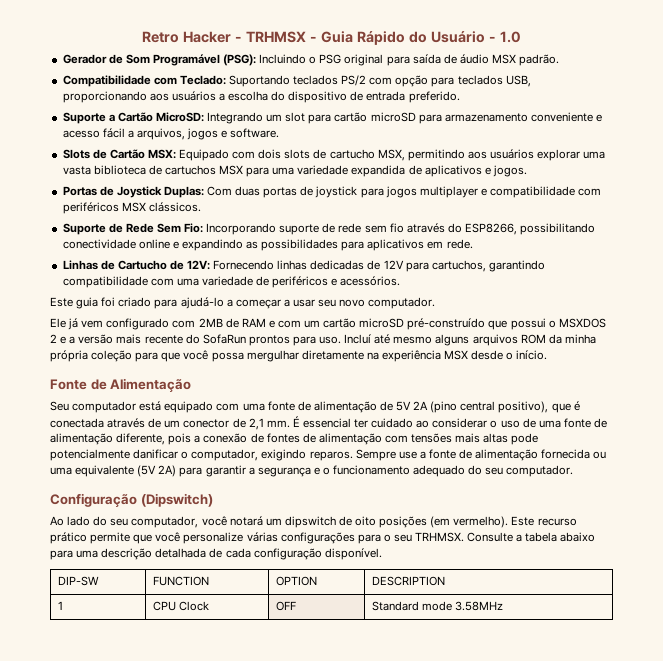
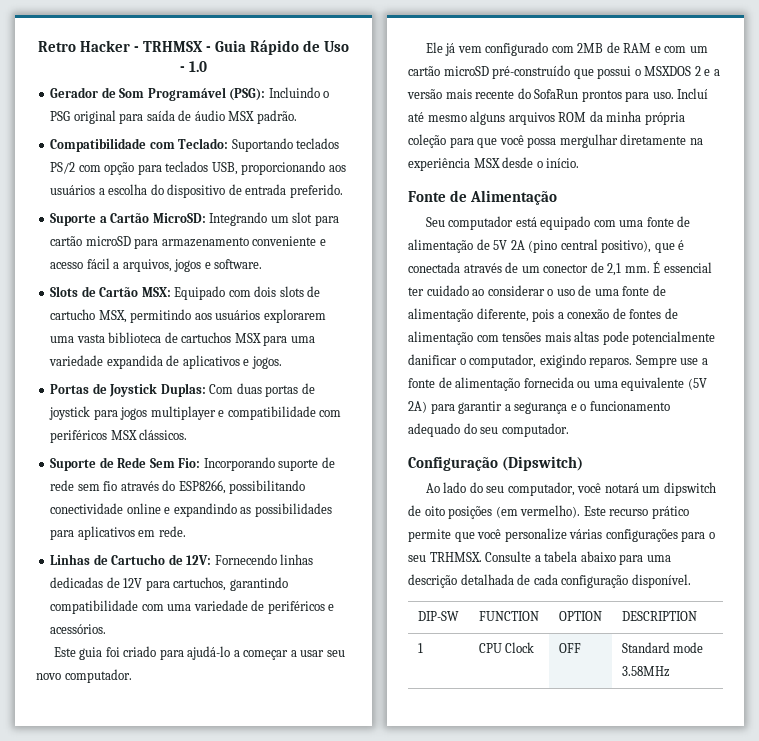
- Retro Hacker - TRHMSX - Guia Rápido do Usuário - 1.0
+ Retro Hacker - TRHMSX - Guia Rápido de Uso - 1.0
- Slots de Cartão MSX: Equipado com dois slots de cartucho MSX, permitindo aos usuários explorar uma vasta biblioteca de cartuchos MSX para uma variedade expandida de aplicativos e jogos.
+ Slots de Cartão MSX: Equipado com dois slots de cartucho MSX, permitindo aos usuários explorarem uma vasta biblioteca de cartuchos MSX para uma variedade expandida de aplicativos e jogos.

